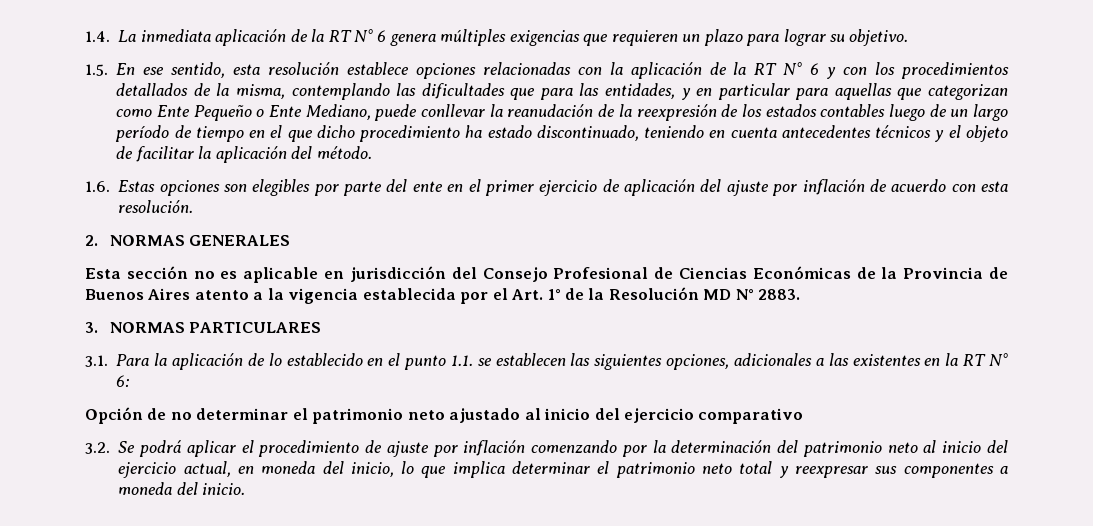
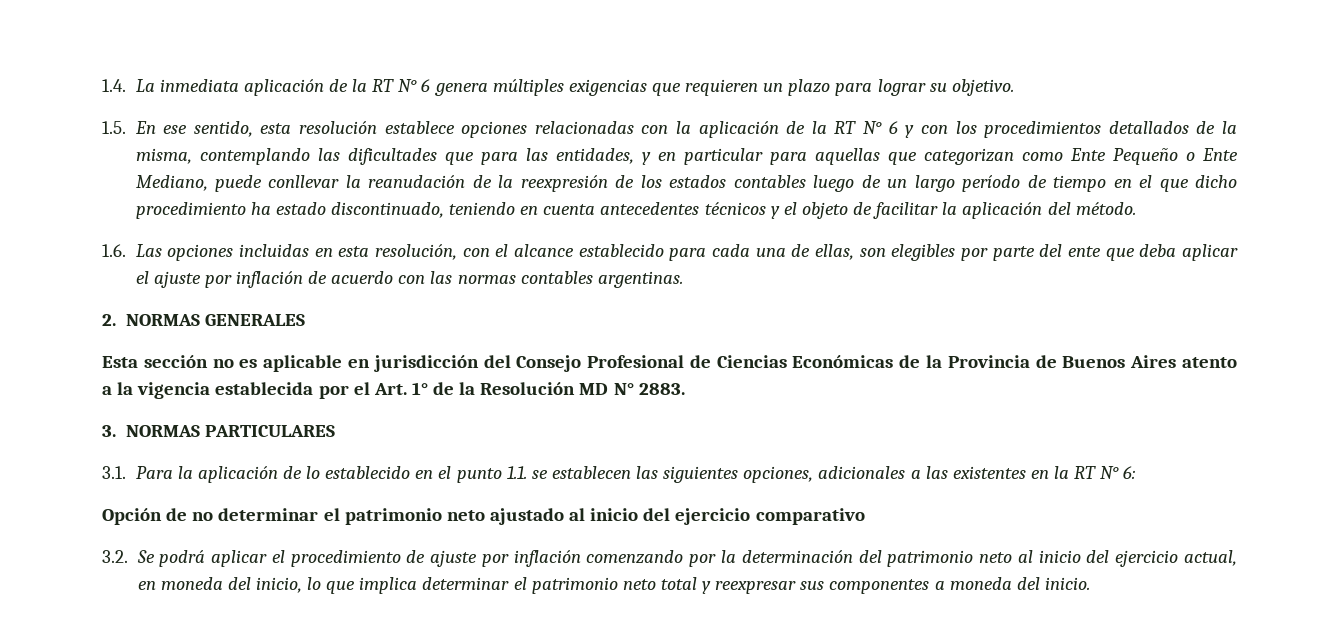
- 1.6. Estas opciones son elegibles por parte del ente en el primer ejercicio de aplicación del ajuste por inflación de acuerdo con esta resolución.
+ 1.6. Las opciones incluidas en esta resolución, con el alcance establecido para cada una de ellas, son elegibles por parte del ente que deba aplicar el ajuste por inflación de acuerdo con las normas contables argentinas.

